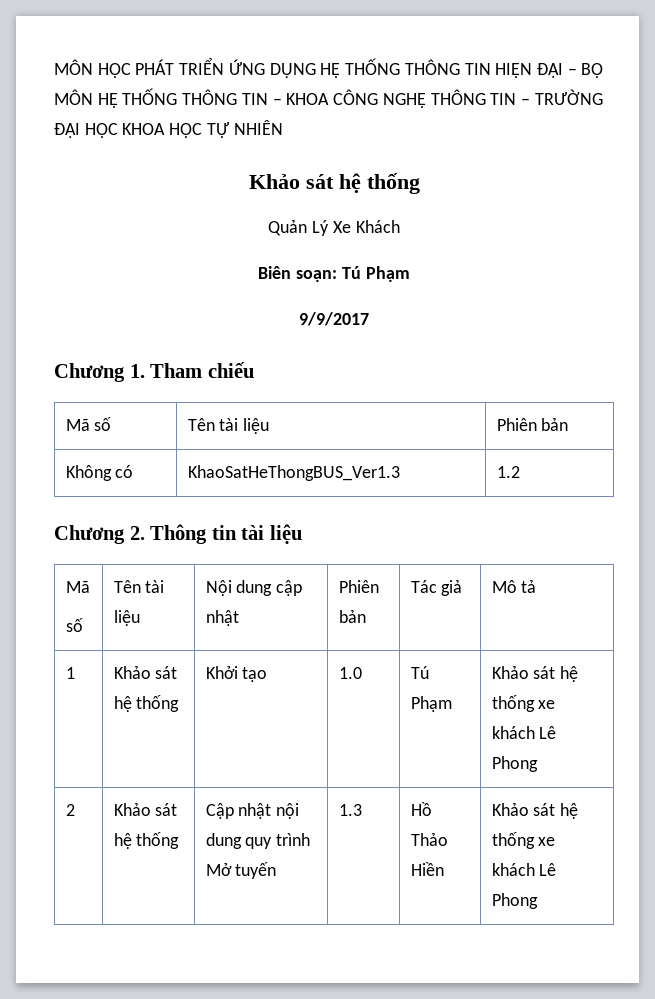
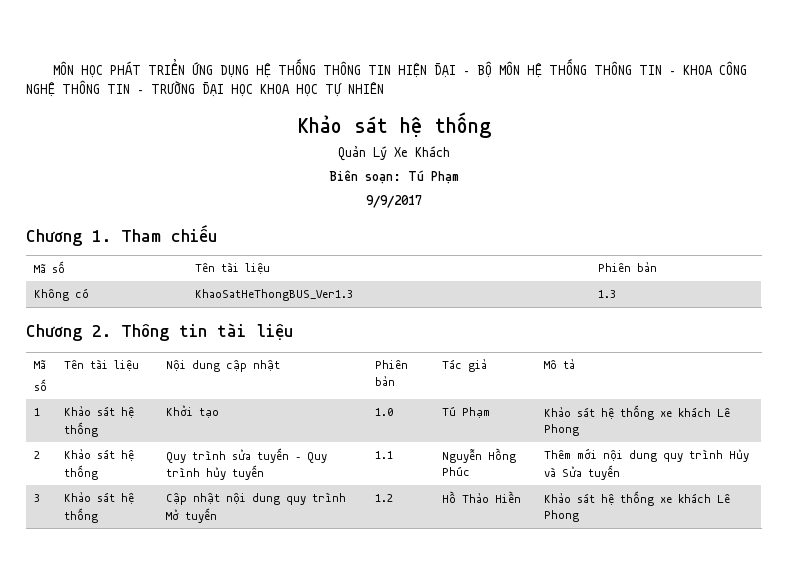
- Không có | KhaoSatHeThongBUS_Ver1.3 | 1.2
+ Không có | KhaoSatHeThongBUS_Ver1.3 | 1.3
- 2 | Khảo sát hệ thống | Cập nhật nội dung quy trình Mở tuyến | 1.3 | Hồ Thảo Hiền | Khảo sát hệ thống xe khách Lê Phong
+ 2 | Khảo sát hệ thống | Quy trình sửa tuyến – Quy trình hủy tuyến | 1.1 | Nguyễn Hồng Phúc | Thêm mới nội dung quy trình Hủy và Sửa tuyến
+ 3 | Khảo sát hệ thống | Cập nhật nội dung quy trình Mở tuyến | 1.2 | Hồ Thảo Hiền | Khảo sát hệ thống xe khách Lê Phong

